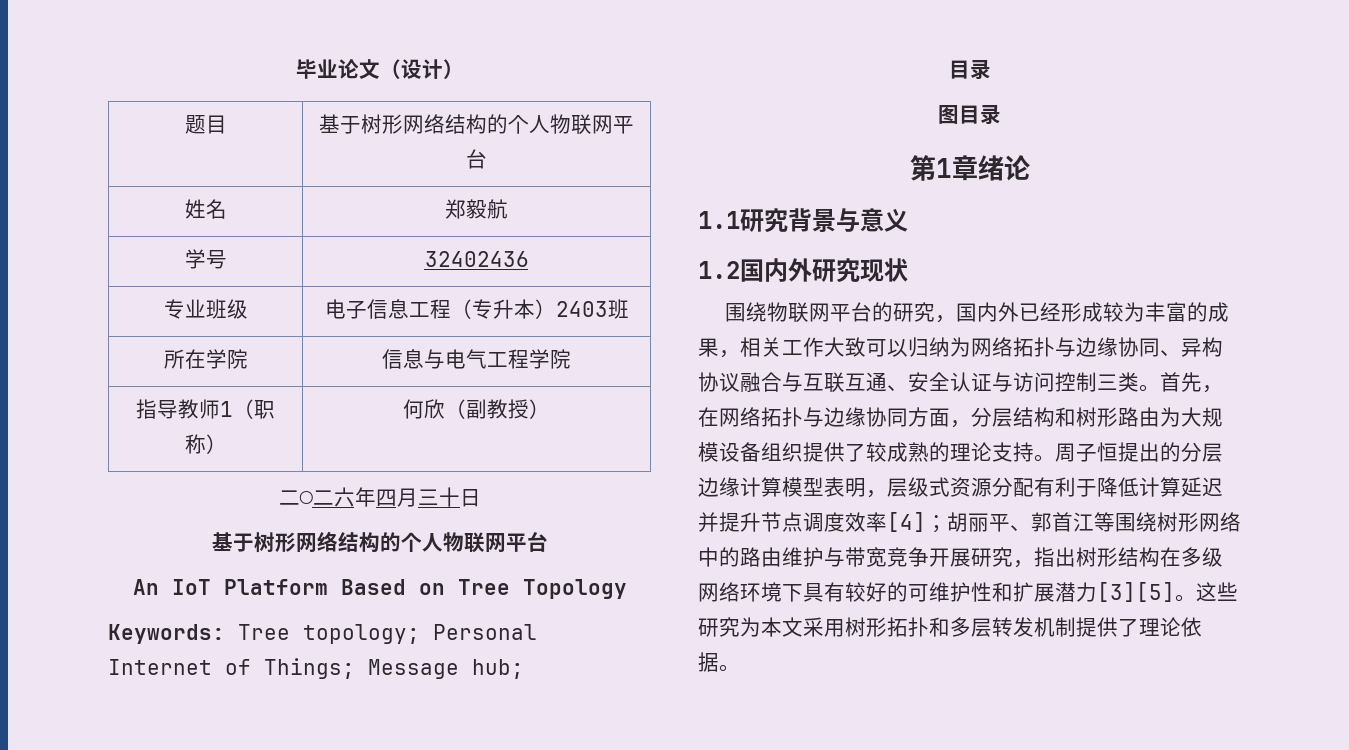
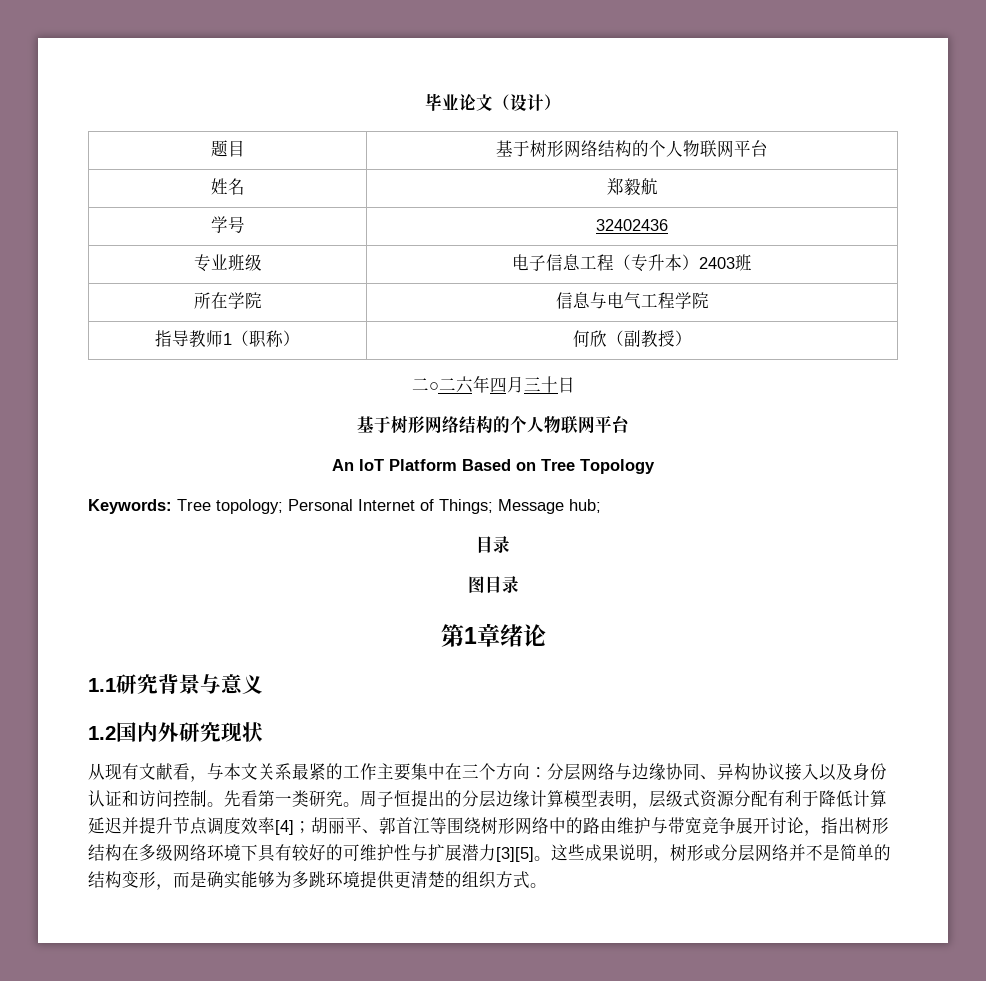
- 围绕物联网平台的研究，国内外已经形成较为丰富的成果，相关工作大致可以归纳为网络拓扑与边缘协同、异构协议融合与互联互通、安全认证与访问控制三类。首先，在网络拓扑与边缘协同方面，分层结构和树形路由为大规模设备组织提供了较成熟的理论支持。
+ 从现有文献看，与本文关系最紧的工作主要集中在三个方向：分层网络与边缘协同、异构协议接入以及身份认证和访问控制。先看第一类研究。
- 周子恒提出的分层边缘计算模型表明，层级式资源分配有利于降低计算延迟并提升节点调度效率[4]；胡丽平、郭首江等围绕树形网络中的路由维护与带宽竞争开展研究，指出树形结构在多级网络环境下具有较好的可维护性和扩展潜力[3][5]。
+ 周子恒提出的分层边缘计算模型表明，层级式资源分配有利于降低计算延迟并提升节点调度效率[4]；胡丽平、郭首江等围绕树形网络中的路由维护与带宽竞争展开讨论，指出树形结构在多级网络环境下具有较好的可维护性与扩展潜力[3][5]。
- 这些研究为本文采用树形拓扑和多层转发机制提供了理论依据。
+ 这些成果说明，树形或分层网络并不是简单的结构变形，而是确实能够为多跳环境提供更清楚的组织方式。

